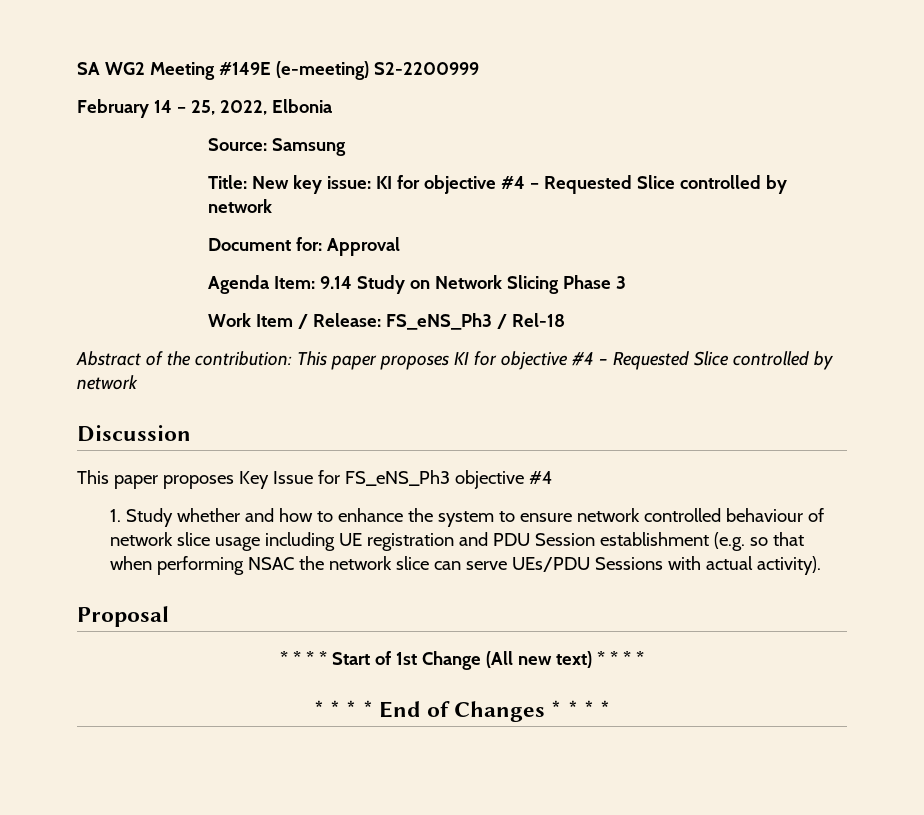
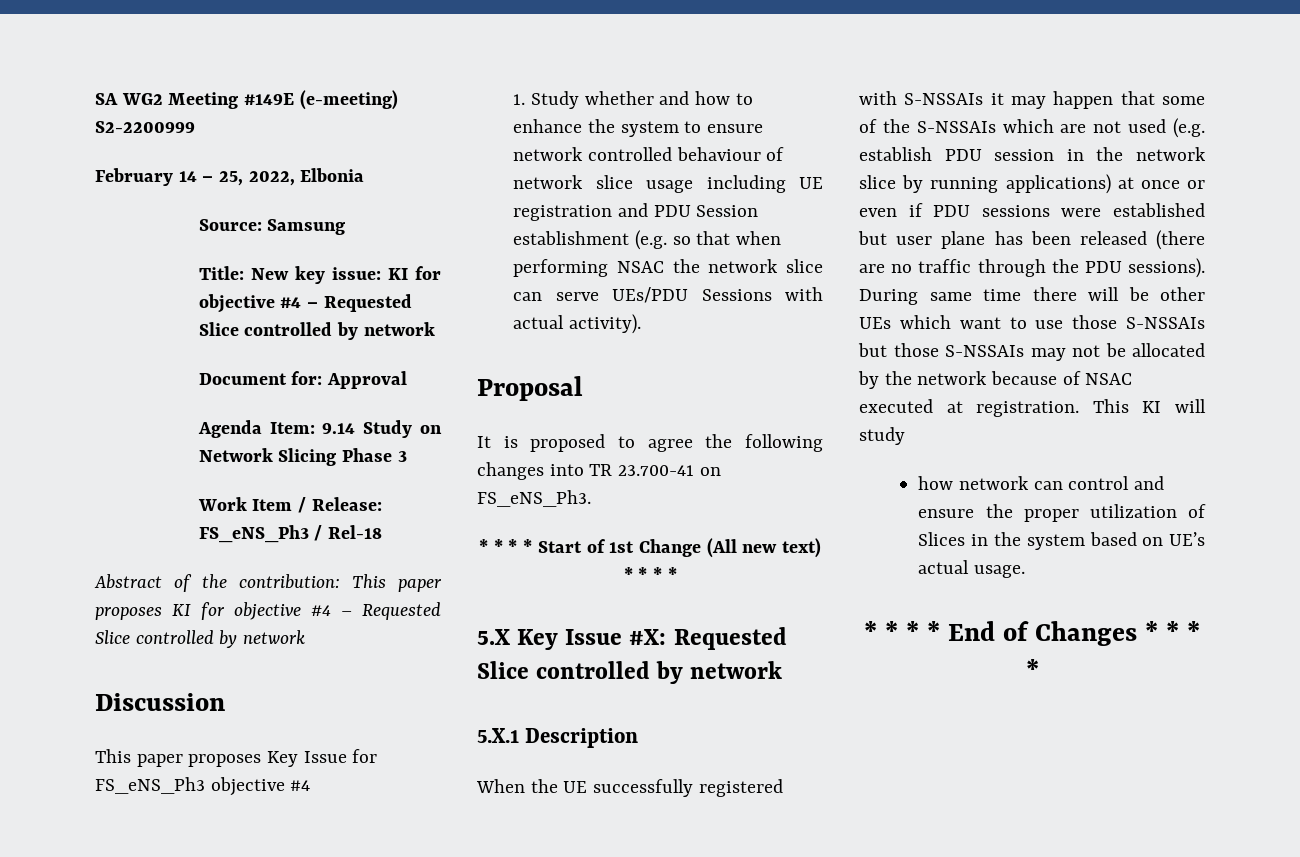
+ It is proposed to agree the following changes into TR 23.700-41 on FS_eNS_Ph3.
+ 5.X Key Issue #X: Requested Slice controlled by network
+ 5.X.1 Description
+ When the UE successfully registered with S-NSSAIs it may happen that some of the S-NSSAIs which are not used (e.g. establish PDU session in the network slice by running applications) at once or even if PDU sessions were established but user plane has been released (there are no traffic through the PDU sessions). During same time there will be other UEs which want to use those S-NSSAIs but those S-NSSAIs may not be allocated by the network because of NSAC executed at registration. This KI will study
+ how network can control and ensure the proper utilization of Slices in the system based on UE’s actual usage.

